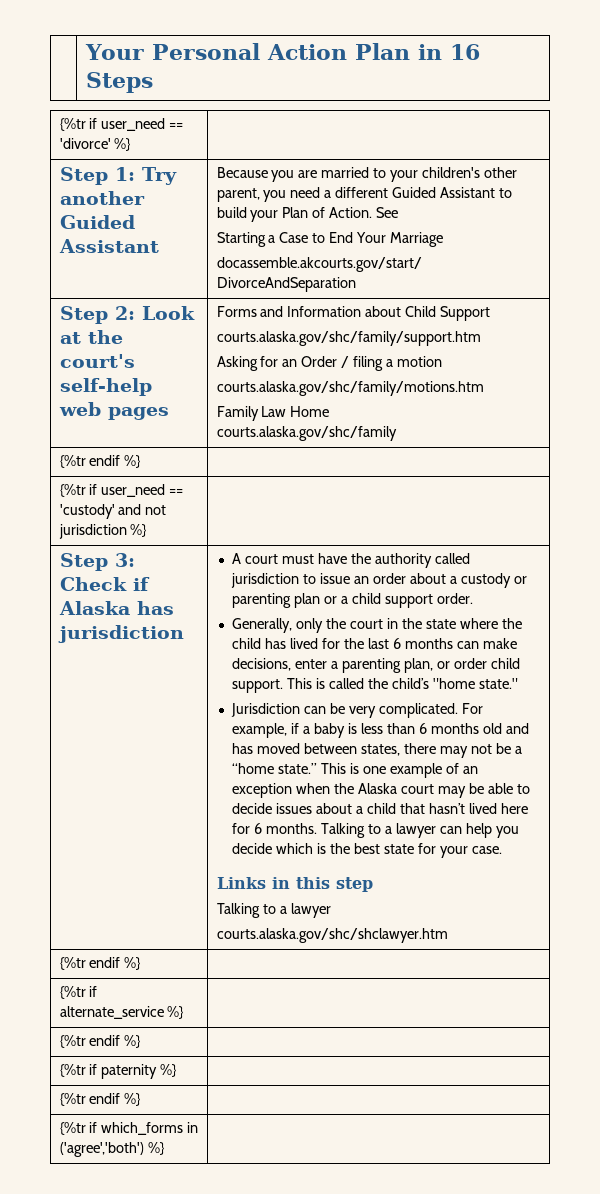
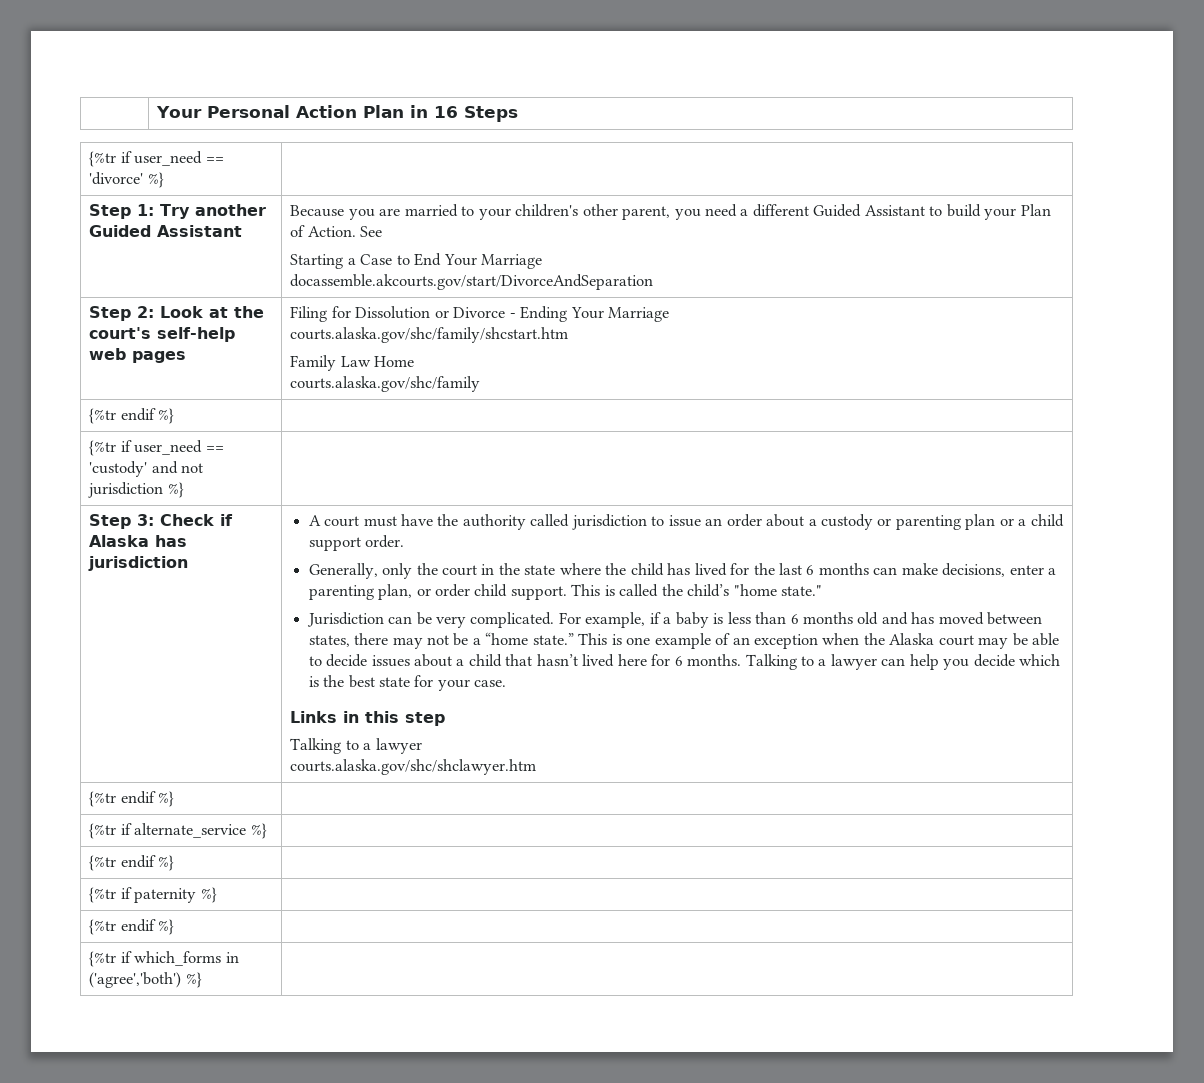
- Step 2: Look at the court's self-help web pages | Forms and Information about Child Support
- courts.alaska.gov/shc/family/support.htm
- Asking for an Order / filing a motion
- courts.alaska.gov/shc/family/motions.htm
+ Step 2: Look at the court's self-help web pages | Filing for Dissolution or Divorce - Ending Your Marriage
+ courts.alaska.gov/shc/family/shcstart.htm

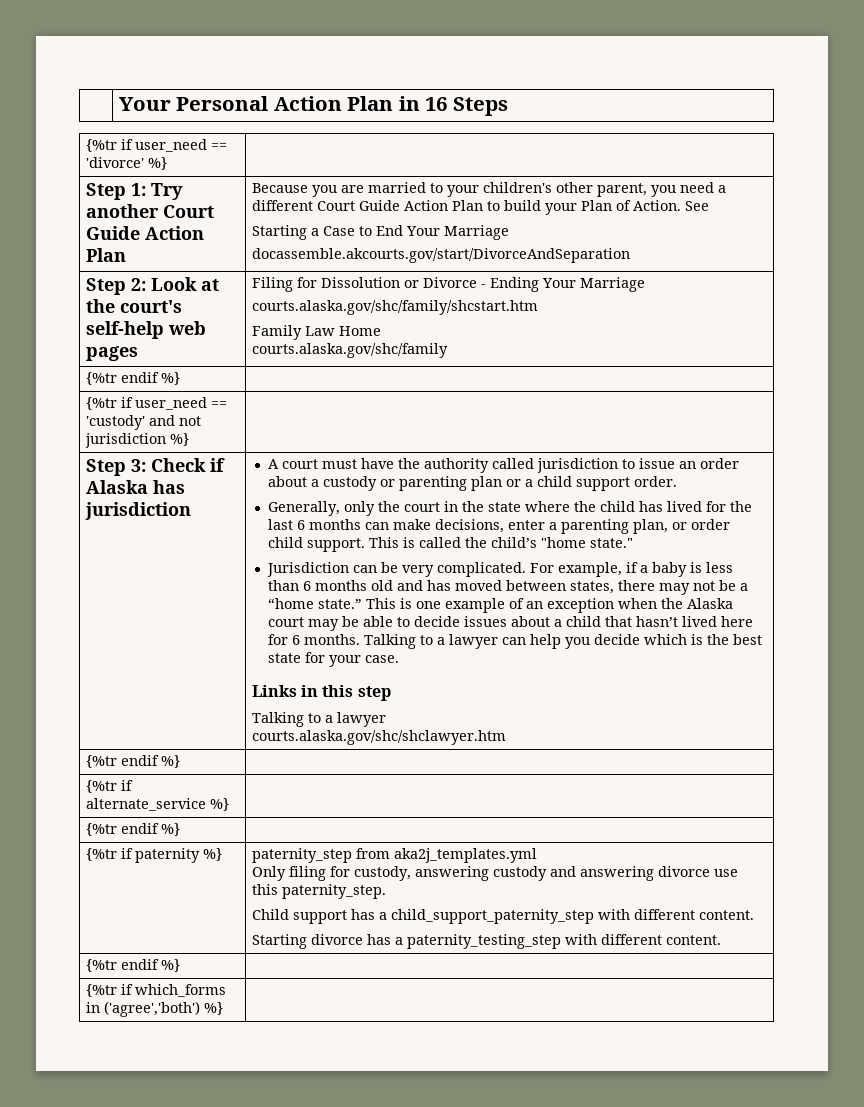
- Step 1: Try another Guided Assistant | Because you are married to your children's other parent, you need a different Guided Assistant to build your Plan of Action. See
+ Step 1: Try another Court Guide Action Plan | Because you are married to your children's other parent, you need a different Court Guide Action Plan to build your Plan of Action. See
- {%tr if paternity %} |
+ {%tr if paternity %} | paternity_step from aka2j_templates.yml
+ Only filing for custody, answering custody and answering divorce use this paternity_step.
+ Child support has a child_support_paternity_step with different content.
+ Starting divorce has a paternity_testing_step with different content.

